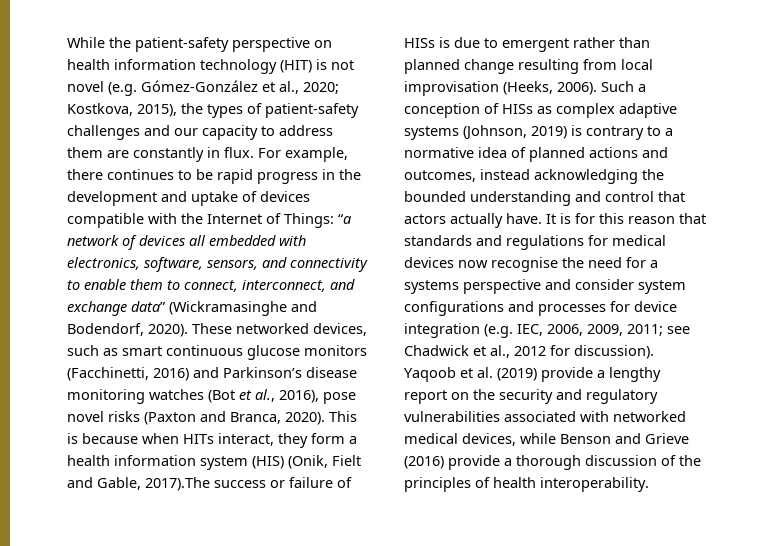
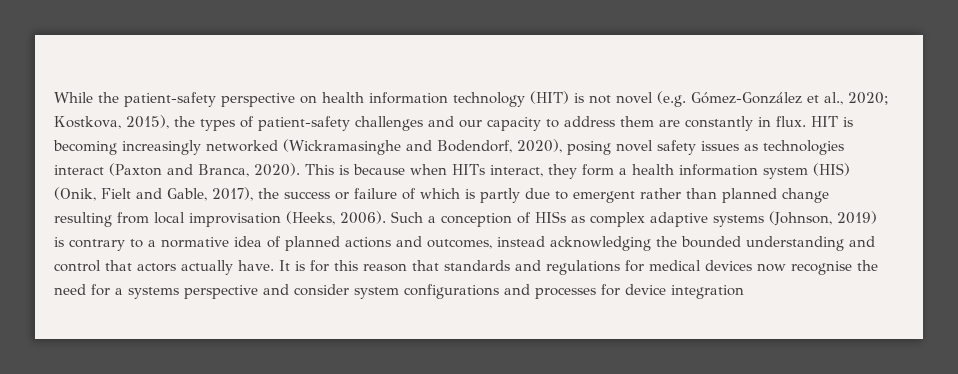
- For example, there continues to be rapid progress in the development and uptake of devices compatible with the Internet of Things: “a network of devices all embedded with electronics, software, sensors, and connectivity to enable them to connect, interconnect, and exchange data” (Wickramasinghe and Bodendorf, 2020). These networked devices, such as smart continuous glucose monitors (Facchinetti, 2016) and Parkinson’s disease monitoring watches (Bot et al., 2016), pose novel risks (Paxton and Branca, 2020).
+ HIT is becoming increasingly networked (Wickramasinghe and Bodendorf, 2020), posing novel safety issues as technologies interact (Paxton and Branca, 2020).
- This is because when HITs interact, they form a health information system (HIS) (Onik, Fielt and Gable, 2017).The success or failure of HISs is due to emergent rather than planned change resulting from local improvisation (Heeks, 2006).
+ This is because when HITs interact, they form a health information system (HIS) (Onik, Fielt and Gable, 2017), the success or failure of which is partly due to emergent rather than planned change resulting from local improvisation (Heeks, 2006).
- It is for this reason that standards and regulations for medical devices now recognise the need for a systems perspective and consider system configurations and processes for device integration (e.g. IEC, 2006, 2009, 2011; see Chadwick et al., 2012 for discussion). Yaqoob et al. (2019) provide a lengthy report on the security and regulatory vulnerabilities associated with networked medical devices, while Benson and Grieve (2016) provide a thorough discussion of the principles of health interoperability.
+ It is for this reason that standards and regulations for medical devices now recognise the need for a systems perspective and consider system configurations and processes for device integration

